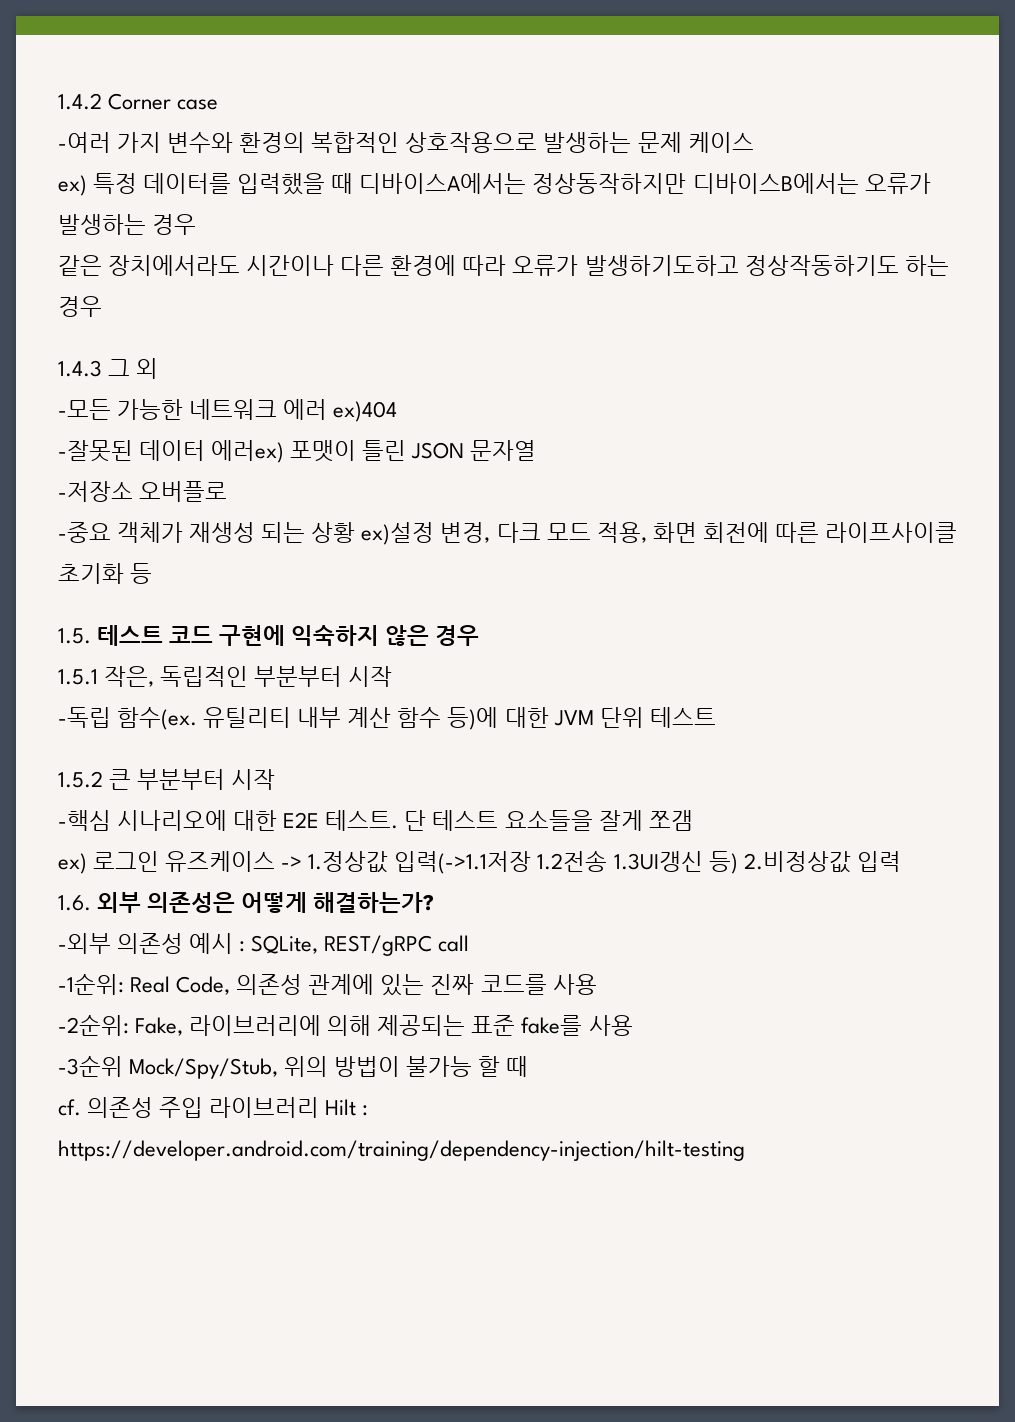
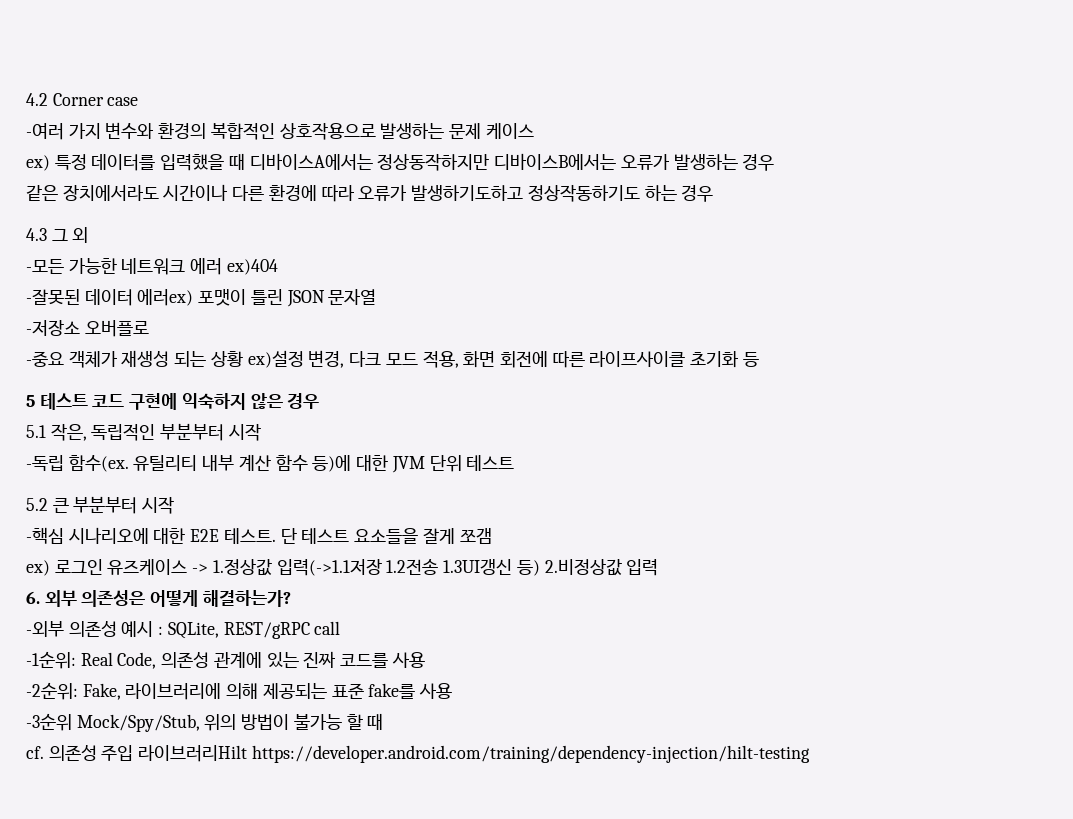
- 1.4.2 Corner case
+ 4.2 Corner case
- 1.4.3 그 외
+ 4.3 그 외
- 1.5. 테스트 코드 구현에 익숙하지 않은 경우
+ 5 테스트 코드 구현에 익숙하지 않은 경우
- 1.5.1 작은, 독립적인 부분부터 시작
+ 5.1 작은, 독립적인 부분부터 시작
- 1.5.2 큰 부분부터 시작
+ 5.2 큰 부분부터 시작
- 1.6. 외부 의존성은 어떻게 해결하는가?
+ 6. 외부 의존성은 어떻게 해결하는가?
- cf. 의존성 주입 라이브러리 Hilt : https://developer.android.com/training/dependency-injection/hilt-testing
+ cf. 의존성 주입 라이브러리Hilt https://developer.android.com/training/dependency-injection/hilt-testing

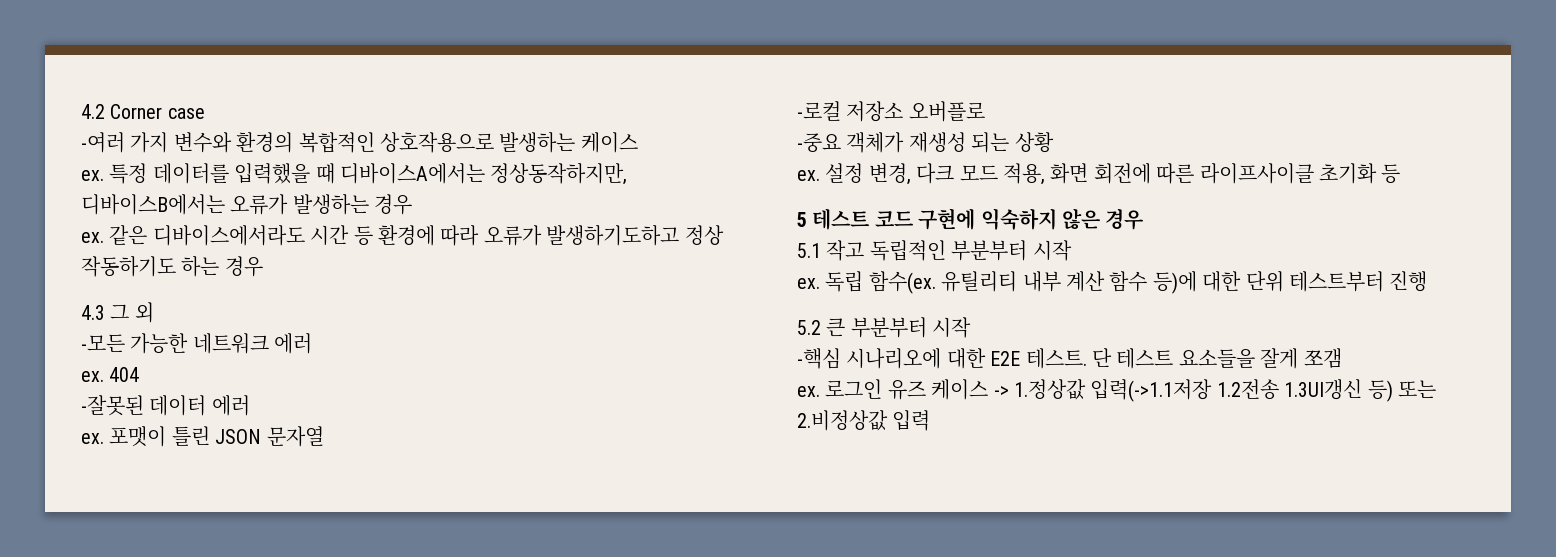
- -여러 가지 변수와 환경의 복합적인 상호작용으로 발생하는 문제 케이스
+ -여러 가지 변수와 환경의 복합적인 상호작용으로 발생하는 케이스
- ex) 특정 데이터를 입력했을 때 디바이스A에서는 정상동작하지만 디바이스B에서는 오류가 발생하는 경우
+ ex. 특정 데이터를 입력했을 때 디바이스A에서는 정상동작하지만, 디바이스B에서는 오류가 발생하는 경우
- 같은 장치에서라도 시간이나 다른 환경에 따라 오류가 발생하기도하고 정상작동하기도 하는 경우
+ ex. 같은 디바이스에서라도 시간 등 환경에 따라 오류가 발생하기도하고 정상 작동하기도 하는 경우
- -모든 가능한 네트워크 에러 ex)404
+ -모든 가능한 네트워크 에러
+ ex. 404
- -잘못된 데이터 에러ex) 포맷이 틀린 JSON 문자열
+ -잘못된 데이터 에러
+ ex. 포맷이 틀린 JSON 문자열
- -저장소 오버플로
+ -로컬 저장소 오버플로
- -중요 객체가 재생성 되는 상황 ex)설정 변경, 다크 모드 적용, 화면 회전에 따른 라이프사이클 초기화 등
+ -중요 객체가 재생성 되는 상황
+ ex. 설정 변경, 다크 모드 적용, 화면 회전에 따른 라이프사이클 초기화 등
- 5.1 작은, 독립적인 부분부터 시작
+ 5.1 작고 독립적인 부분부터 시작
- -독립 함수(ex.
+ ex. 독립 함수(ex.
- 유틸리티 내부 계산 함수 등)에 대한 JVM 단위 테스트
+ 유틸리티 내부 계산 함수 등)에 대한 단위 테스트부터 진행
- ex) 로그인 유즈케이스 -> 1.정상값 입력(->1.1저장 1.2전송 1.3UI갱신 등) 2.비정상값 입력
+ ex. 로그인 유즈 케이스 -> 1.정상값 입력(->1.1저장 1.2전송 1.3UI갱신 등) 또는 2.비정상값 입력
- 6. 외부 의존성은 어떻게 해결하는가?
- -외부 의존성 예시 : SQLite, REST/gRPC call
- -1순위: Real Code, 의존성 관계에 있는 진짜 코드를 사용
- -2순위: Fake, 라이브러리에 의해 제공되는 표준 fake를 사용
- -3순위 Mock/Spy/Stub, 위의 방법이 불가능 할 때
- cf. 의존성 주입 라이브러리Hilt https://developer.android.com/training/dependency-injection/hilt-testing

